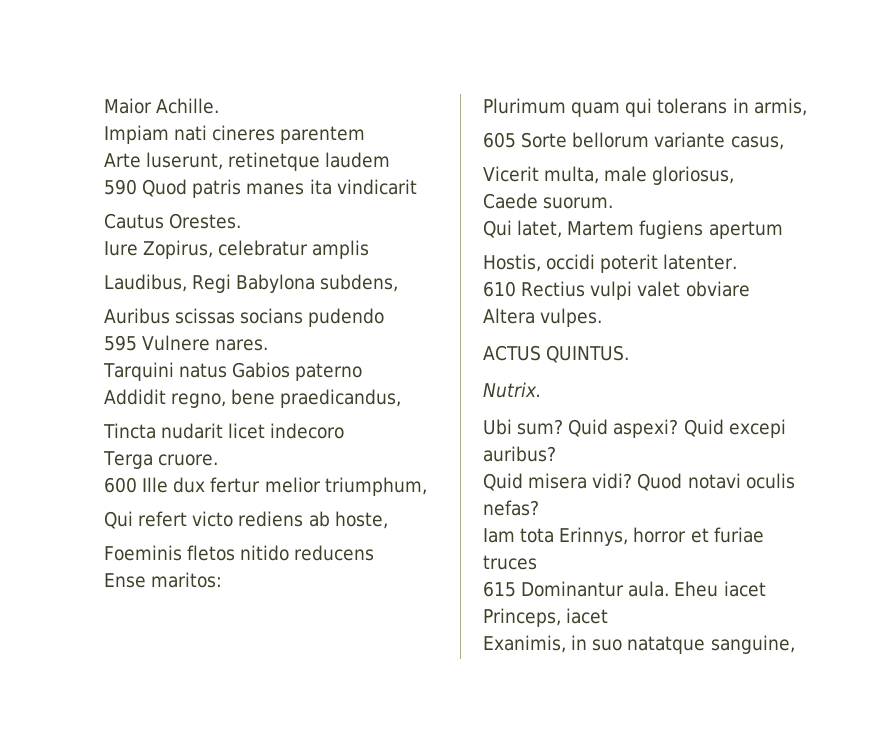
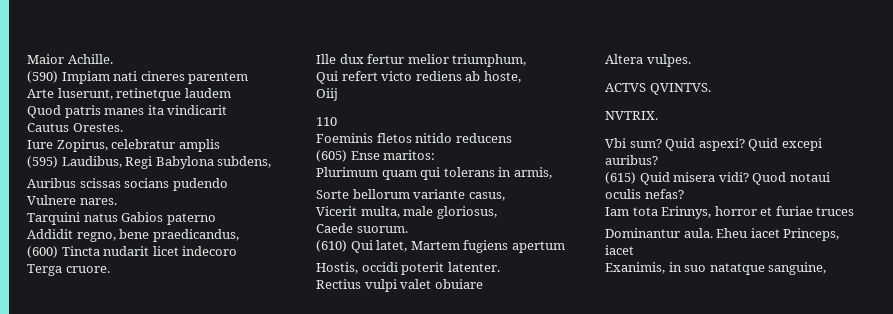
- Impiam nati cineres parentem
+ (590) Impiam nati cineres parentem
- 590 Quod patris manes ita vindicarit
+ Quod patris manes ita vindicarit
- Laudibus, Regi Babylona subdens,
+ (595) Laudibus, Regi Babylona subdens,
- 595 Vulnere nares.
+ Vulnere nares.
- Tincta nudarit licet indecoro
+ (600) Tincta nudarit licet indecoro
- 600 Ille dux fertur melior triumphum,
+ Ille dux fertur melior triumphum,
+ Oiij
+ 110
- Ense maritos:
+ (605) Ense maritos:
- 605 Sorte bellorum variante casus,
+ Sorte bellorum variante casus,
- Qui latet, Martem fugiens apertum
+ (610) Qui latet, Martem fugiens apertum
- 610 Rectius vulpi valet obviare
+ Rectius vulpi valet obuiare
- ACTUS QUINTUS.
- Nutrix.
- Ubi sum?
+ ACTVS QVINTVS.
+ NVTRIX.
+ Vbi sum?
- Quid misera vidi?
+ (615) Quid misera vidi?
- Quod notavi oculis nefas?
+ Quod notaui oculis nefas?
- 615 Dominantur aula.
+ Dominantur aula.

